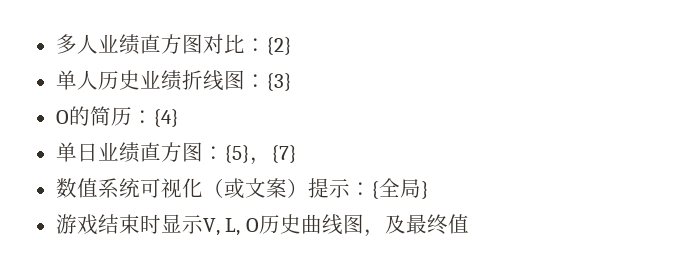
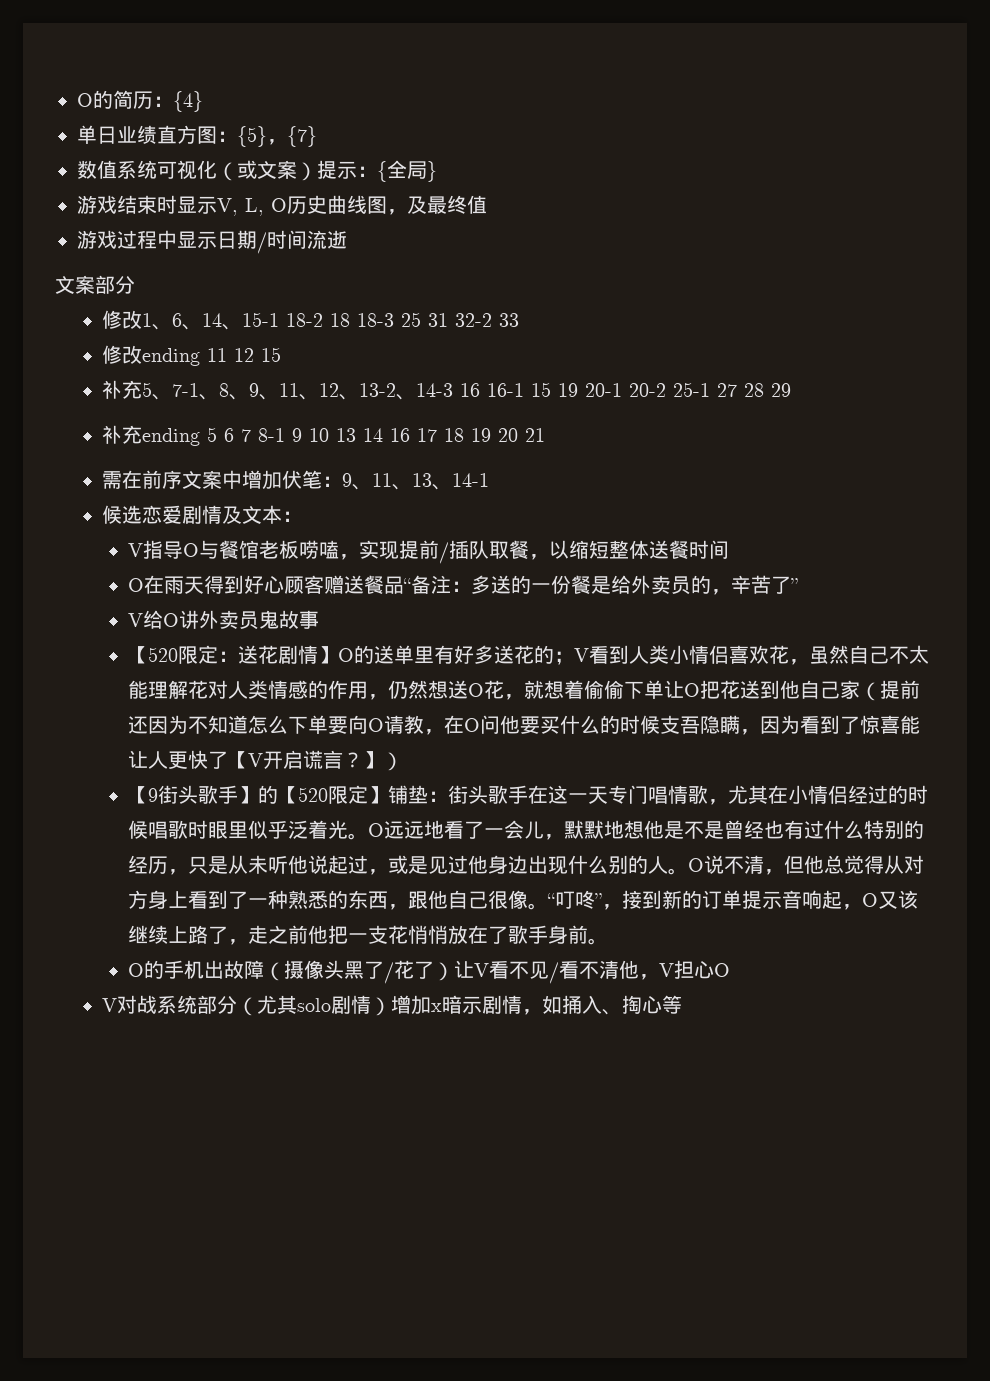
- 多人业绩直方图对比：{2}
- 单人历史业绩折线图：{3}
+ 游戏过程中显示日期/时间流逝
+ 文案部分
+ 修改1、6、14、15-1 18-2 18 18-3 25 31 32-2 33
+ 修改ending 11 12 15
+ 补充5、7-1、8、9、11、12、13-2、14-3 16 16-1 15 19 20-1 20-2 25-1 27 28 29
+ 补充ending 5 6 7 8-1 9 10 13 14 16 17 18 19 20 21
+ 需在前序文案中增加伏笔：9、11、13、14-1
+ 候选恋爱剧情及文本：
+ V指导O与餐馆老板唠嗑，实现提前/插队取餐，以缩短整体送餐时间
+ O在雨天得到好心顾客赠送餐品“备注：多送的一份餐是给外卖员的，辛苦了”
+ V给O讲外卖员鬼故事
+ 【520限定：送花剧情】O的送单里有好多送花的；V看到人类小情侣喜欢花，虽然自己不太能理解花对人类情感的作用，仍然想送O花，就想着偷偷下单让O把花送到他自己家（提前还因为不知道怎么下单要向O请教，在O问他要买什么的时候支吾隐瞒，因为看到了惊喜能让人更快了【V开启谎言？】）
+ 【9街头歌手】的【520限定】铺垫：街头歌手在这一天专门唱情歌，尤其在小情侣经过的时候唱歌时眼里似乎泛着光。O远远地看了一会儿，默默地想他是不是曾经也有过什么特别的经历，只是从未听他说起过，或是见过他身边出现什么别的人。O说不清，但他总觉得从对方身上看到了一种熟悉的东西，跟他自己很像。“叮咚”，接到新的订单提示音响起，O又该继续上路了，走之前他把一支花悄悄放在了歌手身前。
+ O的手机出故障（摄像头黑了/花了）让V看不见/看不清他，V担心O
+ V对战系统部分（尤其solo剧情）增加x暗示剧情，如捅入、掏心等

